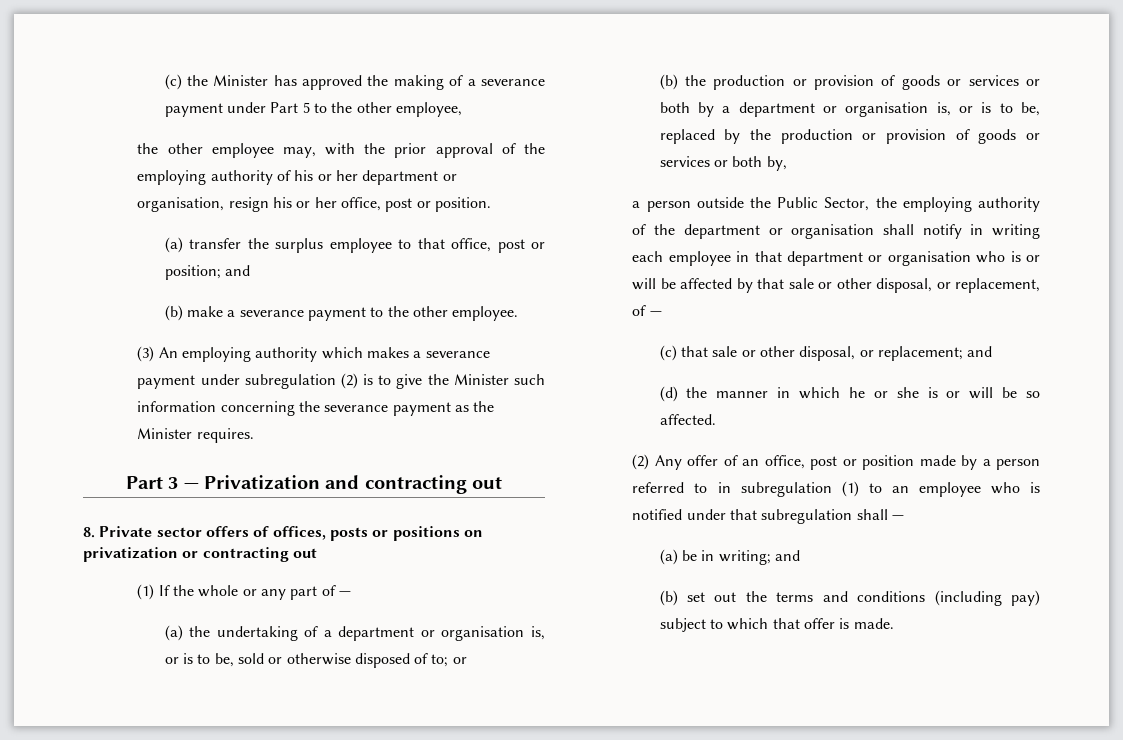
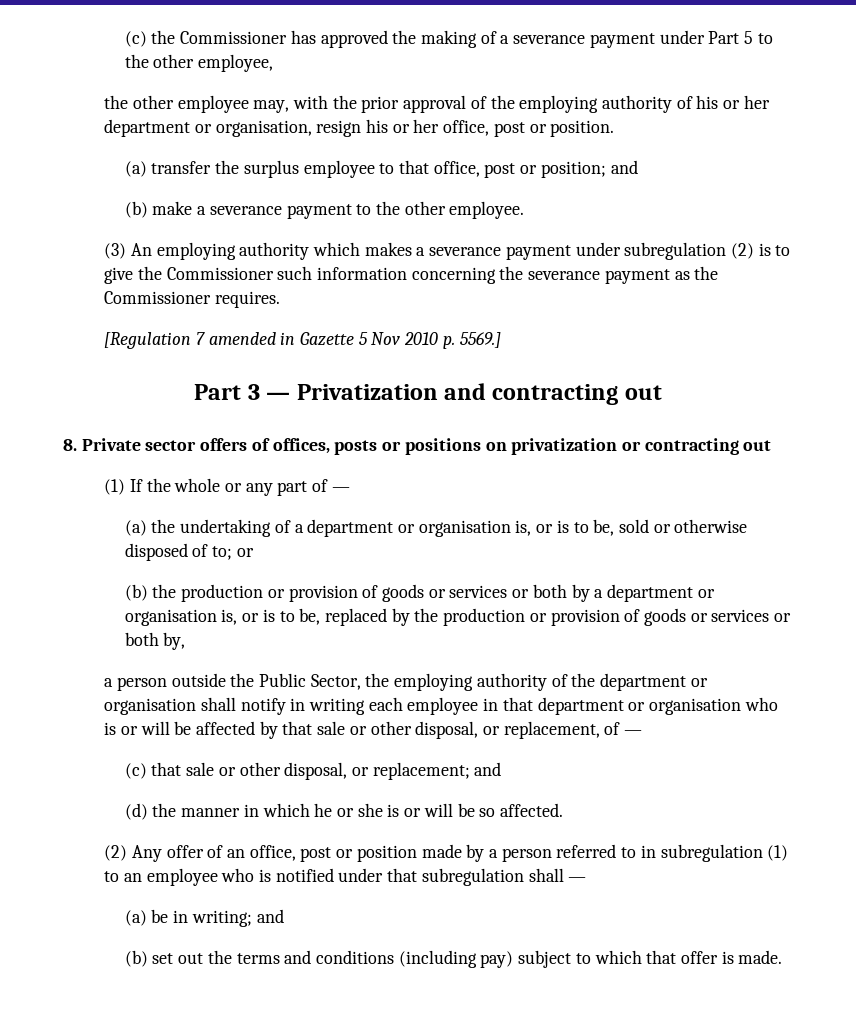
- (c) the Minister has approved the making of a severance payment under Part 5 to the other employee,
+ (c) the Commissioner has approved the making of a severance payment under Part 5 to the other employee,
- (3) An employing authority which makes a severance payment under subregulation (2) is to give the Minister such information concerning the severance payment as the Minister requires.
+ (3) An employing authority which makes a severance payment under subregulation (2) is to give the Commissioner such information concerning the severance payment as the Commissioner requires.
+ [Regulation 7 amended in Gazette 5 Nov 2010 p. 5569.]

